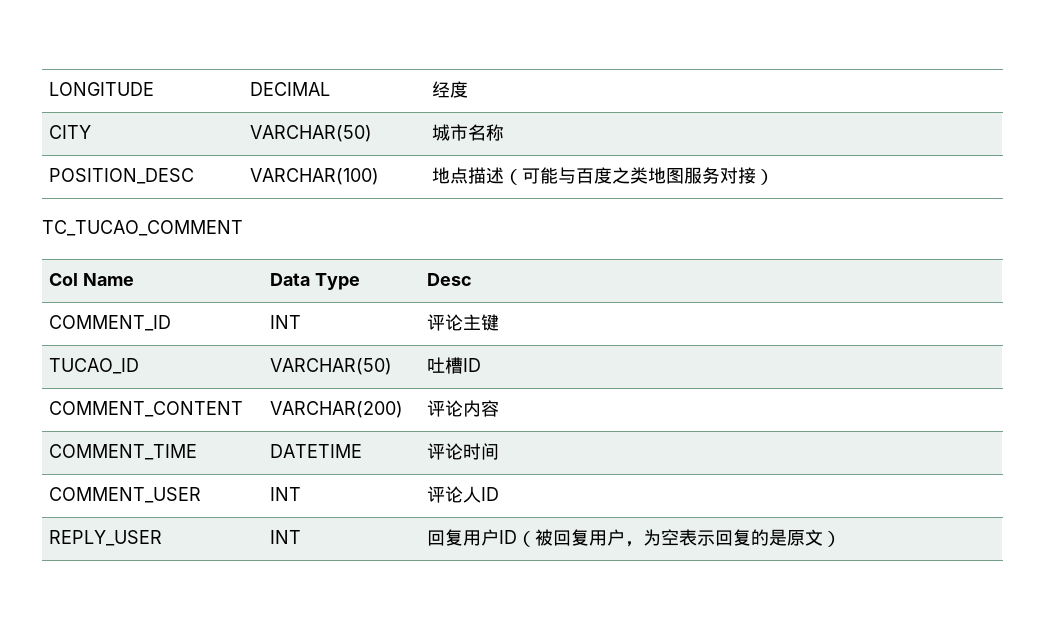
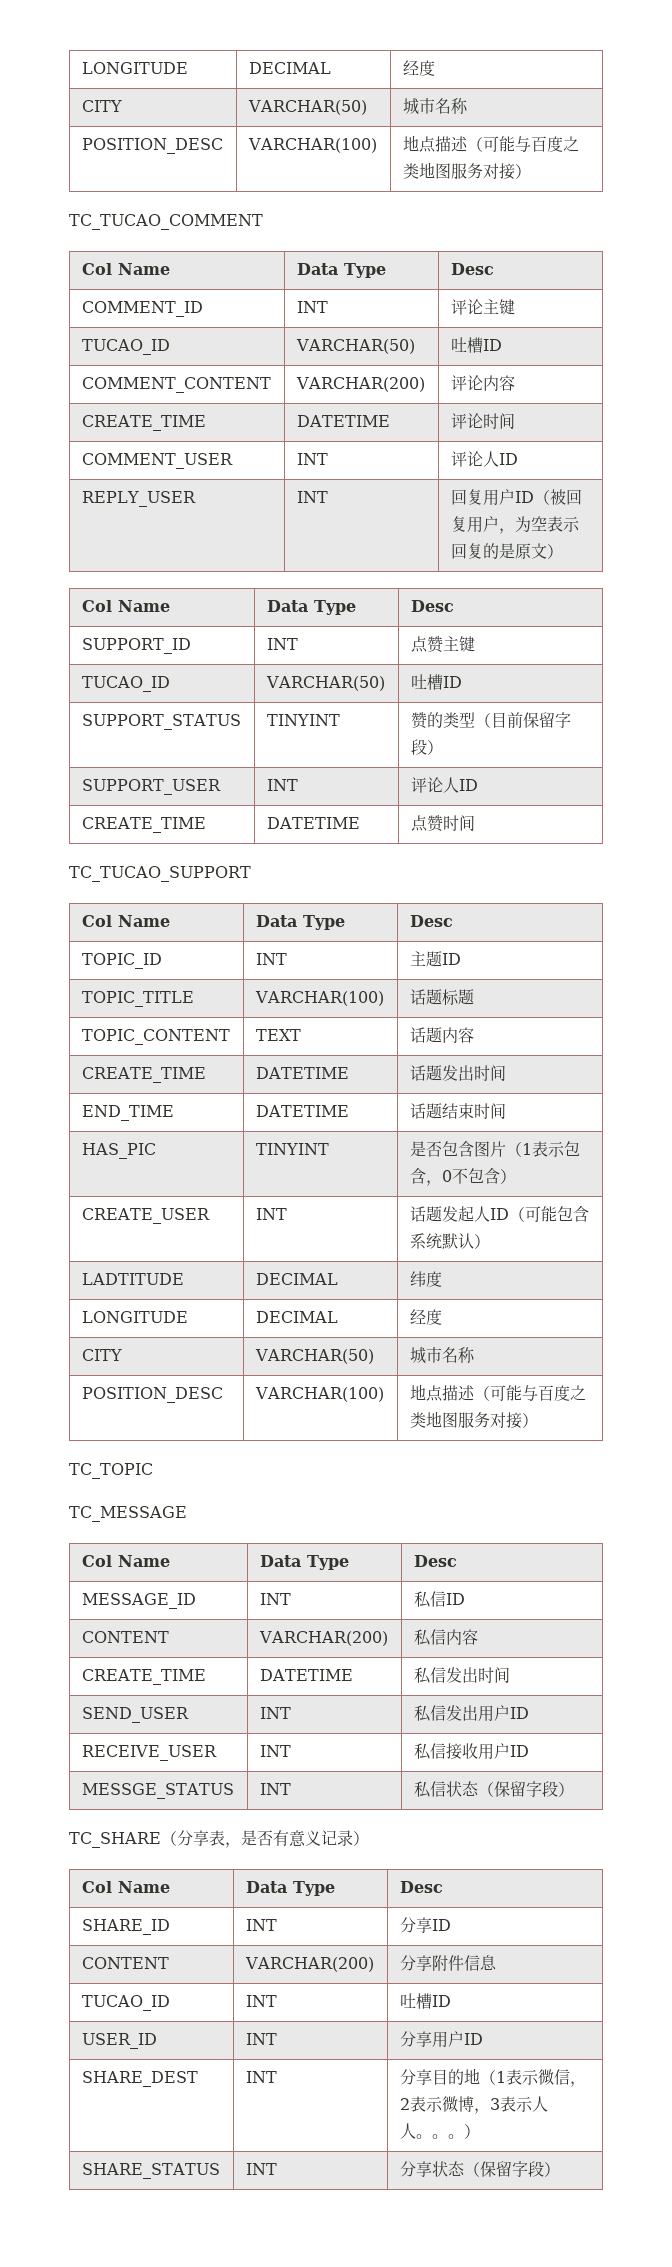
- COMMENT_TIME | DATETIME | 评论时间
+ CREATE_TIME | DATETIME | 评论时间
  REPLY_USER | INT | 回复用户ID（被回复用户，为空表示回复的是原文）
+ Col Name | Data Type | Desc
+ SUPPORT_ID | INT | 点赞主键
+ TUCAO_ID | VARCHAR(50) | 吐槽ID
+ SUPPORT_STATUS | TINYINT | 赞的类型（目前保留字段）
+ SUPPORT_USER | INT | 评论人ID
+ CREATE_TIME | DATETIME | 点赞时间
+ TC_TUCAO_SUPPORT
+ Col Name | Data Type | Desc
+ TOPIC_ID | INT | 主题ID
+ TOPIC_TITLE | VARCHAR(100) | 话题标题
+ TOPIC_CONTENT | TEXT | 话题内容
+ CREATE_TIME | DATETIME | 话题发出时间
+ END_TIME | DATETIME | 话题结束时间
+ HAS_PIC | TINYINT | 是否包含图片（1表示包含，0不包含）
+ CREATE_USER | INT | 话题发起人ID（可能包含系统默认）
+ LADTITUDE | DECIMAL | 纬度
+ LONGITUDE | DECIMAL | 经度
+ CITY | VARCHAR(50) | 城市名称
+ POSITION_DESC | VARCHAR(100) | 地点描述（可能与百度之类地图服务对接）
+ TC_TOPIC
+ TC_MESSAGE
+ Col Name | Data Type | Desc
+ MESSAGE_ID | INT | 私信ID
+ CONTENT | VARCHAR(200) | 私信内容
+ CREATE_TIME | DATETIME | 私信发出时间
+ SEND_USER | INT | 私信发出用户ID
+ RECEIVE_USER | INT | 私信接收用户ID
+ MESSGE_STATUS | INT | 私信状态（保留字段）
+ TC_SHARE（分享表，是否有意义记录）
+ Col Name | Data Type | Desc
+ SHARE_ID | INT | 分享ID
+ CONTENT | VARCHAR(200) | 分享附件信息
+ TUCAO_ID | INT | 吐槽ID
+ USER_ID | INT | 分享用户ID
+ SHARE_DEST | INT | 分享目的地（1表示微信，2表示微博，3表示人人。。。）
+ SHARE_STATUS | INT | 分享状态（保留字段）

